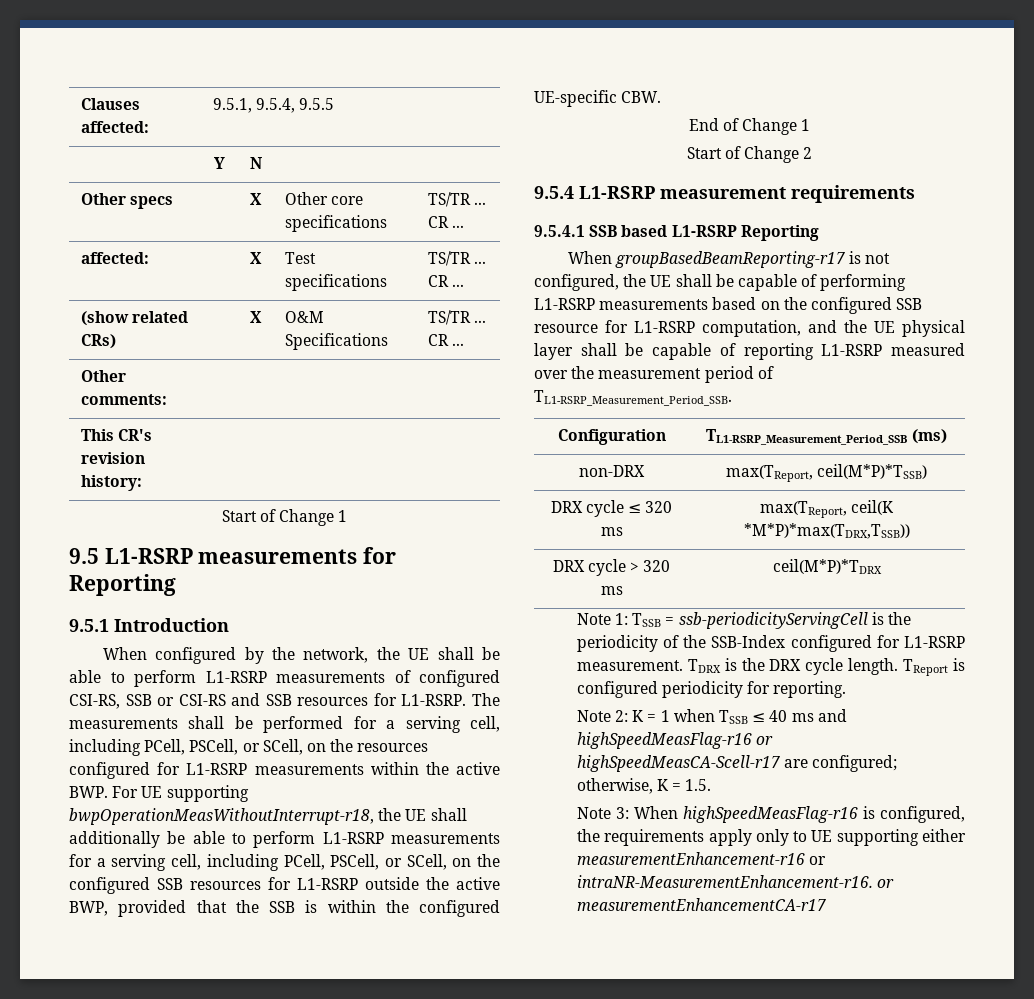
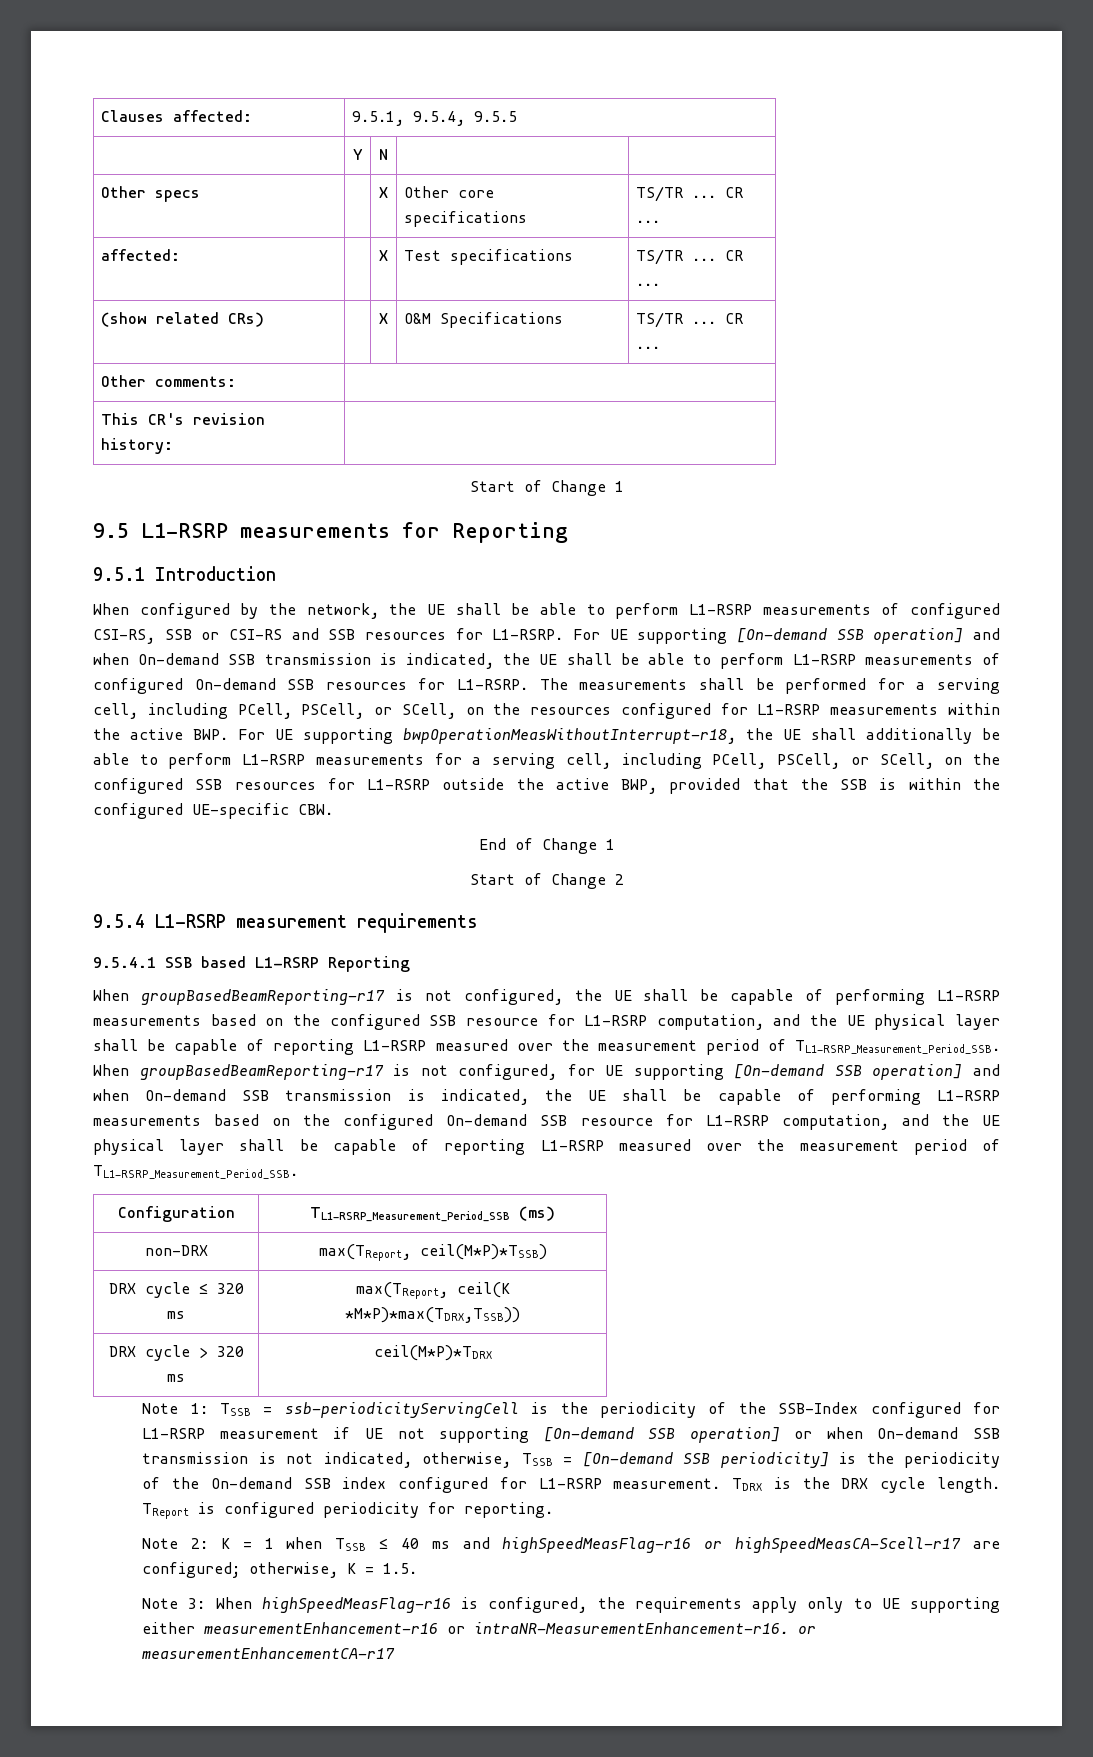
+ For UE supporting [On-demand SSB operation] and when On-demand SSB transmission is indicated, the UE shall be able to perform L1-RSRP measurements of configured On-demand SSB resources for L1-RSRP.
+ When groupBasedBeamReporting-r17 is not configured, for UE supporting [On-demand SSB operation] and when On-demand SSB transmission is indicated, the UE shall be capable of performing L1-RSRP measurements based on the configured On-demand SSB resource for L1-RSRP computation, and the UE physical layer shall be capable of reporting L1-RSRP measured over the measurement period of TL1-RSRP_Measurement_Period_SSB.
- Note 1: TSSB = ssb-periodicityServingCell is the periodicity of the SSB-Index configured for L1-RSRP measurement.
+ Note 1: TSSB = ssb-periodicityServingCell is the periodicity of the SSB-Index configured for L1-RSRP measurement if UE not supporting [On-demand SSB operation] or when On-demand SSB transmission is not indicated, otherwise, TSSB = [On-demand SSB periodicity] is the periodicity of the On-demand SSB index configured for L1-RSRP measurement.

